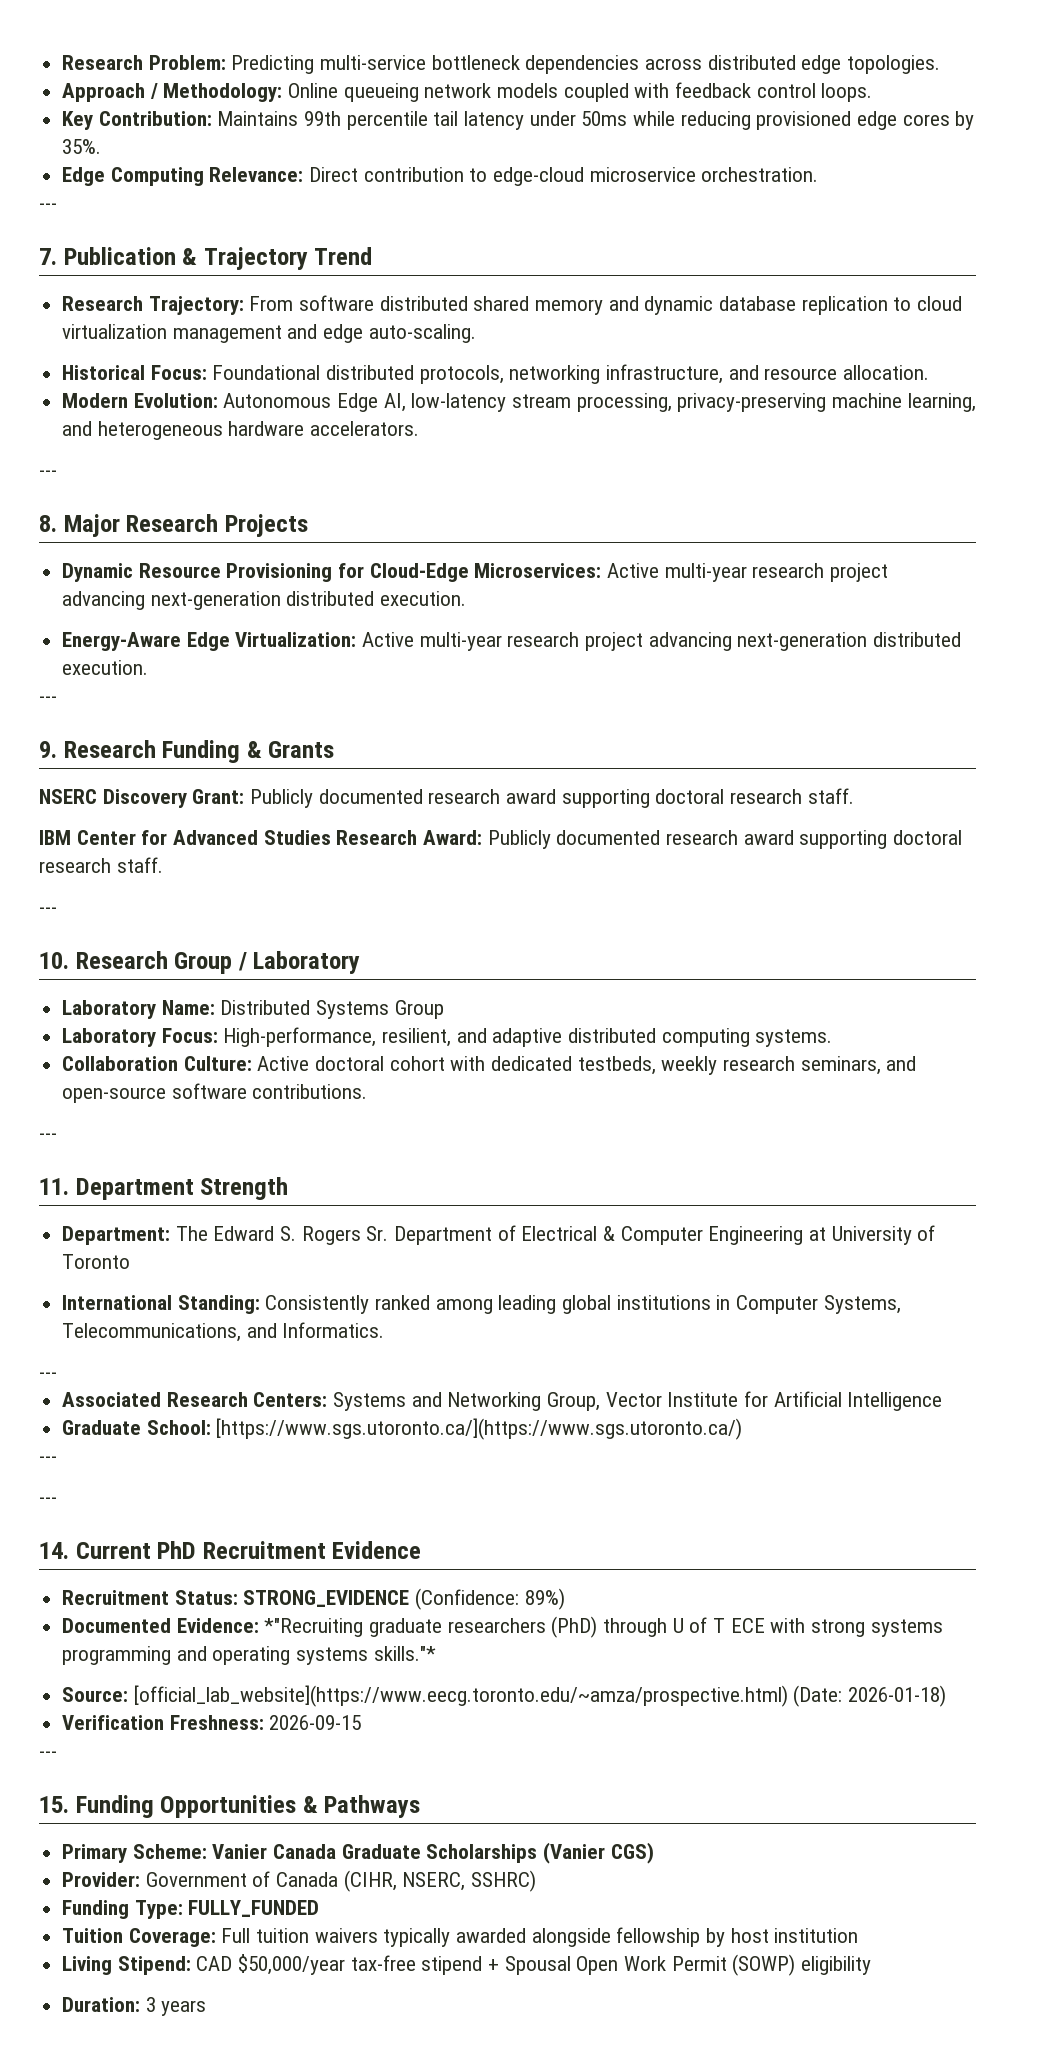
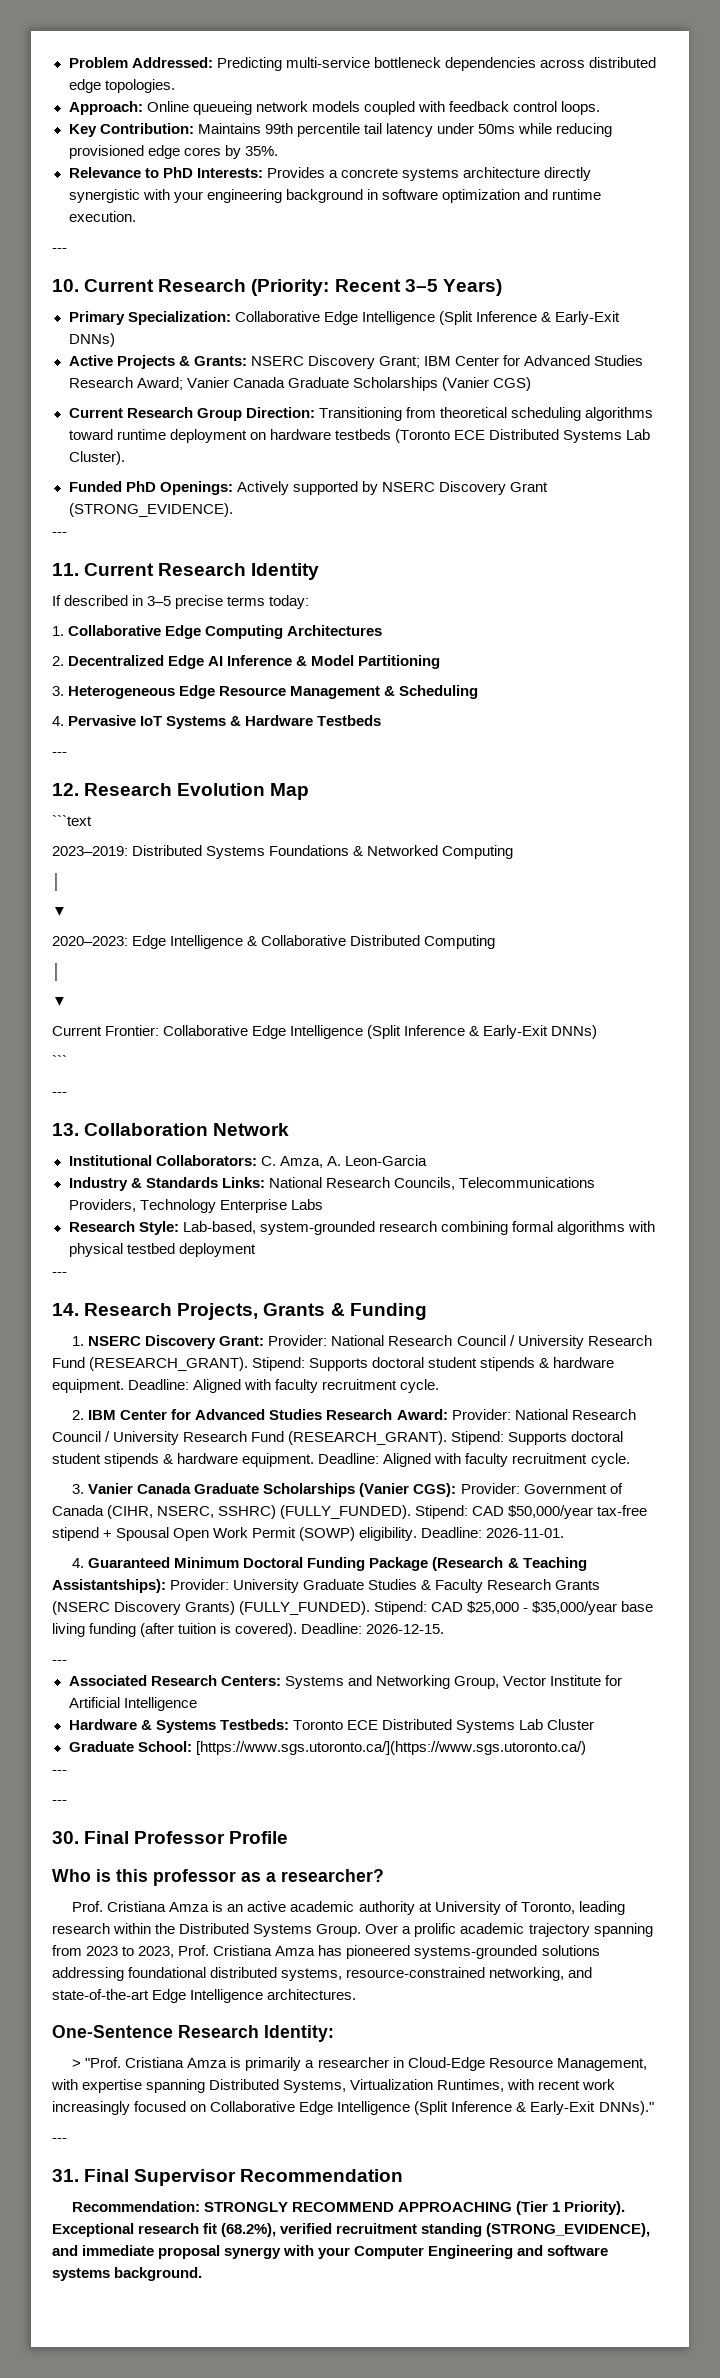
- Research Problem: Predicting multi-service bottleneck dependencies across distributed edge topologies.
+ Problem Addressed: Predicting multi-service bottleneck dependencies across distributed edge topologies.
- Approach / Methodology: Online queueing network models coupled with feedback control loops.
+ Approach: Online queueing network models coupled with feedback control loops.
- Edge Computing Relevance: Direct contribution to edge-cloud microservice orchestration.
+ Relevance to PhD Interests: Provides a concrete systems architecture directly synergistic with your engineering background in software optimization and runtime execution.
  ---
- 7. Publication & Trajectory Trend
- Research Trajectory: From software distributed shared memory and dynamic database replication to cloud virtualization management and edge auto-scaling.
- Historical Focus: Foundational distributed protocols, networking infrastructure, and resource allocation.
- Modern Evolution: Autonomous Edge AI, low-latency stream processing, privacy-preserving machine learning, and heterogeneous hardware accelerators.
+ 10. Current Research (Priority: Recent 3–5 Years)
+ Primary Specialization: Collaborative Edge Intelligence (Split Inference & Early-Exit DNNs)
+ Active Projects & Grants: NSERC Discovery Grant; IBM Center for Advanced Studies Research Award; Vanier Canada Graduate Scholarships (Vanier CGS)
+ Current Research Group Direction: Transitioning from theoretical scheduling algorithms toward runtime deployment on hardware testbeds (Toronto ECE Distributed Systems Lab Cluster).
+ Funded PhD Openings: Actively supported by NSERC Discovery Grant (STRONG_EVIDENCE).
  ---
- 8. Major Research Projects
- Dynamic Resource Provisioning for Cloud-Edge Microservices: Active multi-year research project advancing next-generation distributed execution.
- Energy-Aware Edge Virtualization: Active multi-year research project advancing next-generation distributed execution.
+ 11. Current Research Identity
+ If described in 3–5 precise terms today:
+ 1. Collaborative Edge Computing Architectures
+ 2. Decentralized Edge AI Inference & Model Partitioning
+ 3. Heterogeneous Edge Resource Management & Scheduling
+ 4. Pervasive IoT Systems & Hardware Testbeds
  ---
- 9. Research Funding & Grants
- NSERC Discovery Grant: Publicly documented research award supporting doctoral research staff.
- IBM Center for Advanced Studies Research Award: Publicly documented research award supporting doctoral research staff.
+ 12. Research Evolution Map
+ ```text
+ 2023–2019: Distributed Systems Foundations & Networked Computing
+ │
+ ▼
+ 2020–2023: Edge Intelligence & Collaborative Distributed Computing
+ │
+ ▼
+ Current Frontier: Collaborative Edge Intelligence (Split Inference & Early-Exit DNNs)
+ ```
  ---
- 10. Research Group / Laboratory
- Laboratory Name: Distributed Systems Group
- Laboratory Focus: High-performance, resilient, and adaptive distributed computing systems.
- Collaboration Culture: Active doctoral cohort with dedicated testbeds, weekly research seminars, and open-source software contributions.
+ 13. Collaboration Network
+ Institutional Collaborators: C. Amza, A. Leon-Garcia
+ Industry & Standards Links: National Research Councils, Telecommunications Providers, Technology Enterprise Labs
+ Research Style: Lab-based, system-grounded research combining formal algorithms with physical testbed deployment
  ---
- 11. Department Strength
- Department: The Edward S. Rogers Sr. Department of Electrical & Computer Engineering at University of Toronto
- International Standing: Consistently ranked among leading global institutions in Computer Systems, Telecommunications, and Informatics.
+ 14. Research Projects, Grants & Funding
+ 1. NSERC Discovery Grant: Provider: National Research Council / University Research Fund (RESEARCH_GRANT). Stipend: Supports doctoral student stipends & hardware equipment. Deadline: Aligned with faculty recruitment cycle.
+ 2. IBM Center for Advanced Studies Research Award: Provider: National Research Council / University Research Fund (RESEARCH_GRANT). Stipend: Supports doctoral student stipends & hardware equipment. Deadline: Aligned with faculty recruitment cycle.
+ 3. Vanier Canada Graduate Scholarships (Vanier CGS): Provider: Government of Canada (CIHR, NSERC, SSHRC) (FULLY_FUNDED). Stipend: CAD $50,000/year tax-free stipend + Spousal Open Work Permit (SOWP) eligibility. Deadline: 2026-11-01.
+ 4. Guaranteed Minimum Doctoral Funding Package (Research & Teaching Assistantships): Provider: University Graduate Studies & Faculty Research Grants (NSERC Discovery Grants) (FULLY_FUNDED). Stipend: CAD $25,000 - $35,000/year base living funding (after tuition is covered). Deadline: 2026-12-15.
+ Hardware & Systems Testbeds: Toronto ECE Distributed Systems Lab Cluster
- 14. Current PhD Recruitment Evidence
- Recruitment Status: STRONG_EVIDENCE (Confidence: 89%)
- Documented Evidence: *"Recruiting graduate researchers (PhD) through U of T ECE with strong systems programming and operating systems skills."*
- Source: [official_lab_website](https://www.eecg.toronto.edu/~amza/prospective.html) (Date: 2026-01-18)
- Verification Freshness: 2026-09-15
+ 30. Final Professor Profile
+ Who is this professor as a researcher?
+ Prof. Cristiana Amza is an active academic authority at University of Toronto, leading research within the Distributed Systems Group. Over a prolific academic trajectory spanning from 2023 to 2023, Prof. Cristiana Amza has pioneered systems-grounded solutions addressing foundational distributed systems, resource-constrained networking, and state-of-the-art Edge Intelligence architectures.
+ One-Sentence Research Identity:
+ > "Prof. Cristiana Amza is primarily a researcher in Cloud-Edge Resource Management, with expertise spanning Distributed Systems, Virtualization Runtimes, with recent work increasingly focused on Collaborative Edge Intelligence (Split Inference & Early-Exit DNNs)."
  ---
- 15. Funding Opportunities & Pathways
- Primary Scheme: Vanier Canada Graduate Scholarships (Vanier CGS)
- Provider: Government of Canada (CIHR, NSERC, SSHRC)
- Funding Type: FULLY_FUNDED
- Tuition Coverage: Full tuition waivers typically awarded alongside fellowship by host institution
- Living Stipend: CAD $50,000/year tax-free stipend + Spousal Open Work Permit (SOWP) eligibility
- Duration: 3 years
+ 31. Final Supervisor Recommendation
+ Recommendation: STRONGLY RECOMMEND APPROACHING (Tier 1 Priority). Exceptional research fit (68.2%), verified recruitment standing (STRONG_EVIDENCE), and immediate proposal synergy with your Computer Engineering and software systems background.

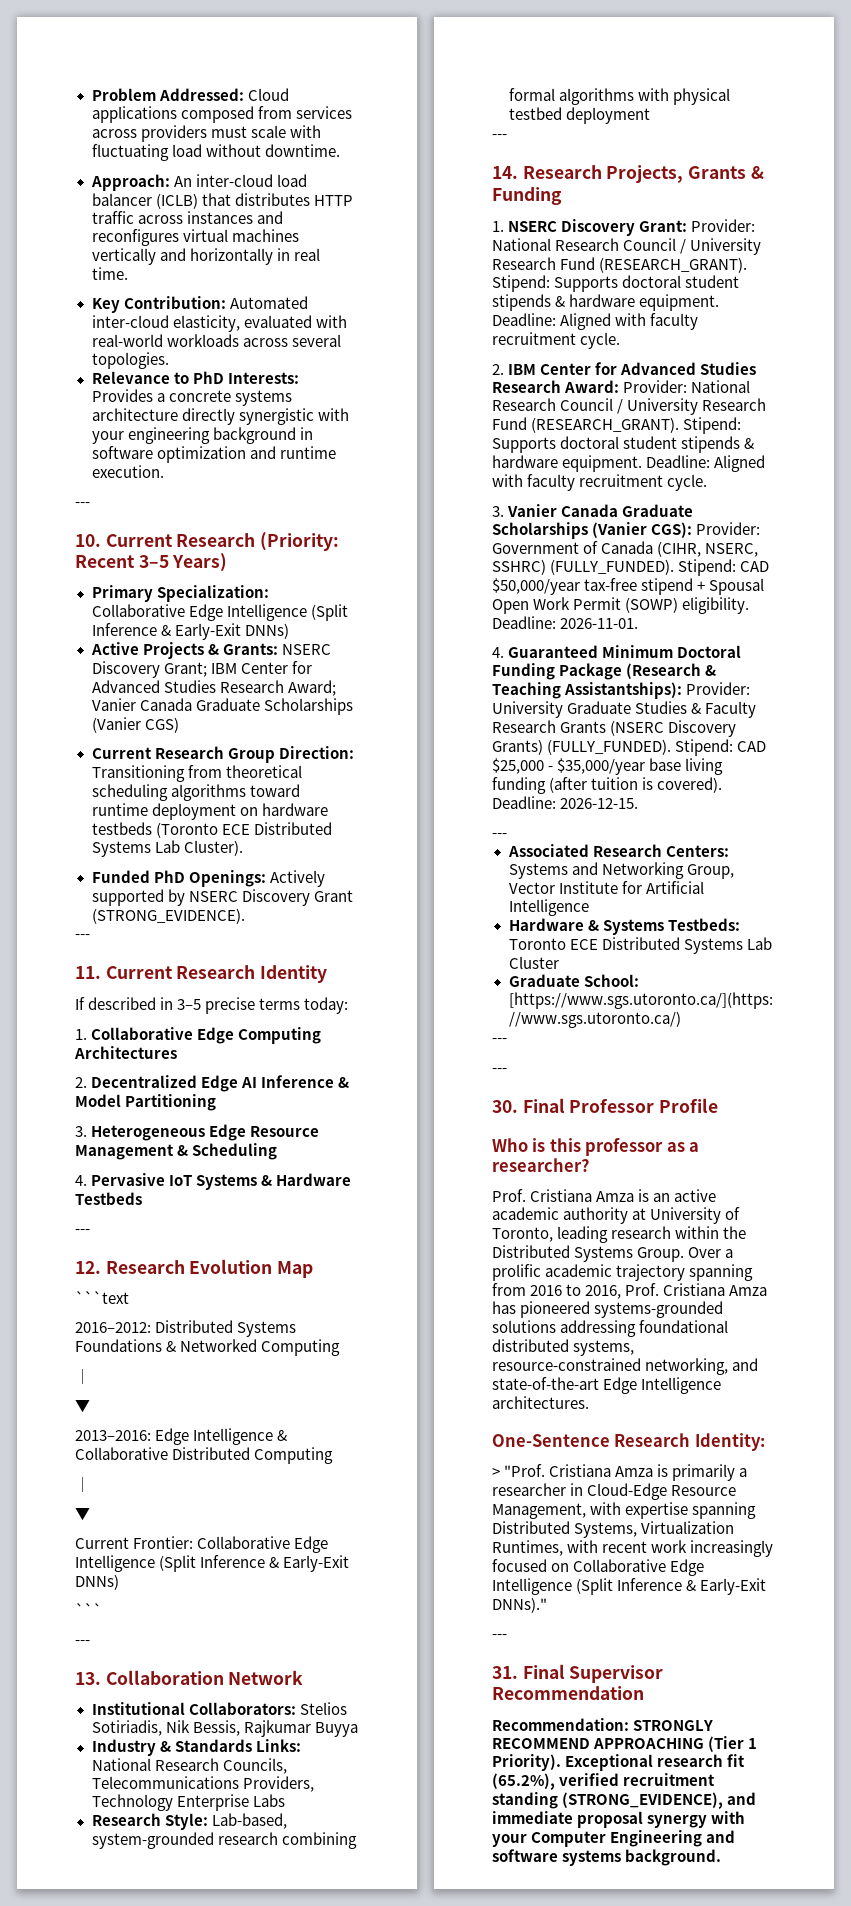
- Problem Addressed: Predicting multi-service bottleneck dependencies across distributed edge topologies.
- Approach: Online queueing network models coupled with feedback control loops.
- Key Contribution: Maintains 99th percentile tail latency under 50ms while reducing provisioned edge cores by 35%.
+ Problem Addressed: Cloud applications composed from services across providers must scale with fluctuating load without downtime.
+ Approach: An inter-cloud load balancer (ICLB) that distributes HTTP traffic across instances and reconfigures virtual machines vertically and horizontally in real time.
+ Key Contribution: Automated inter-cloud elasticity, evaluated with real-world workloads across several topologies.
- 2023–2019: Distributed Systems Foundations & Networked Computing
+ 2016–2012: Distributed Systems Foundations & Networked Computing
- 2020–2023: Edge Intelligence & Collaborative Distributed Computing
+ 2013–2016: Edge Intelligence & Collaborative Distributed Computing
- Institutional Collaborators: C. Amza, A. Leon-Garcia
+ Institutional Collaborators: Stelios Sotiriadis, Nik Bessis, Rajkumar Buyya
- Over a prolific academic trajectory spanning from 2023 to 2023, Prof. Cristiana Amza has pioneered systems-grounded solutions addressing foundational distributed systems, resource-constrained networking, and state-of-the-art Edge Intelligence architectures.
+ Over a prolific academic trajectory spanning from 2016 to 2016, Prof. Cristiana Amza has pioneered systems-grounded solutions addressing foundational distributed systems, resource-constrained networking, and state-of-the-art Edge Intelligence architectures.
- Exceptional research fit (68.2%), verified recruitment standing (STRONG_EVIDENCE), and immediate proposal synergy with your Computer Engineering and software systems background.
+ Exceptional research fit (65.2%), verified recruitment standing (STRONG_EVIDENCE), and immediate proposal synergy with your Computer Engineering and software systems background.

